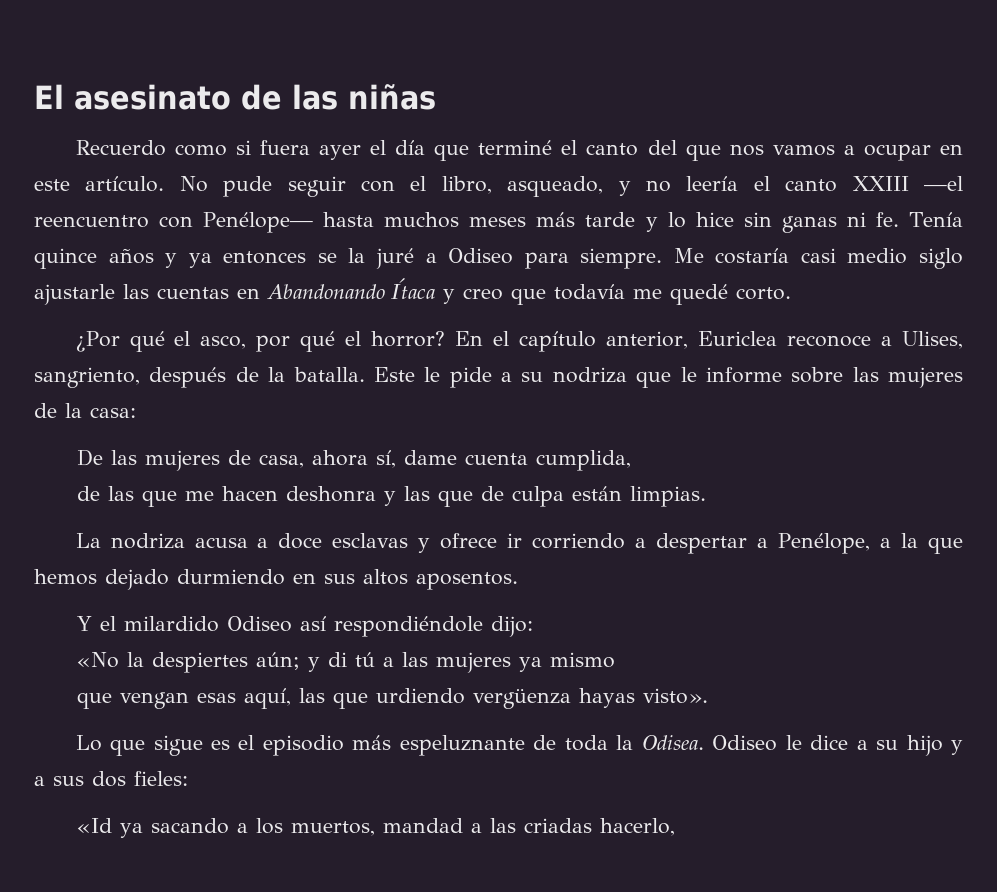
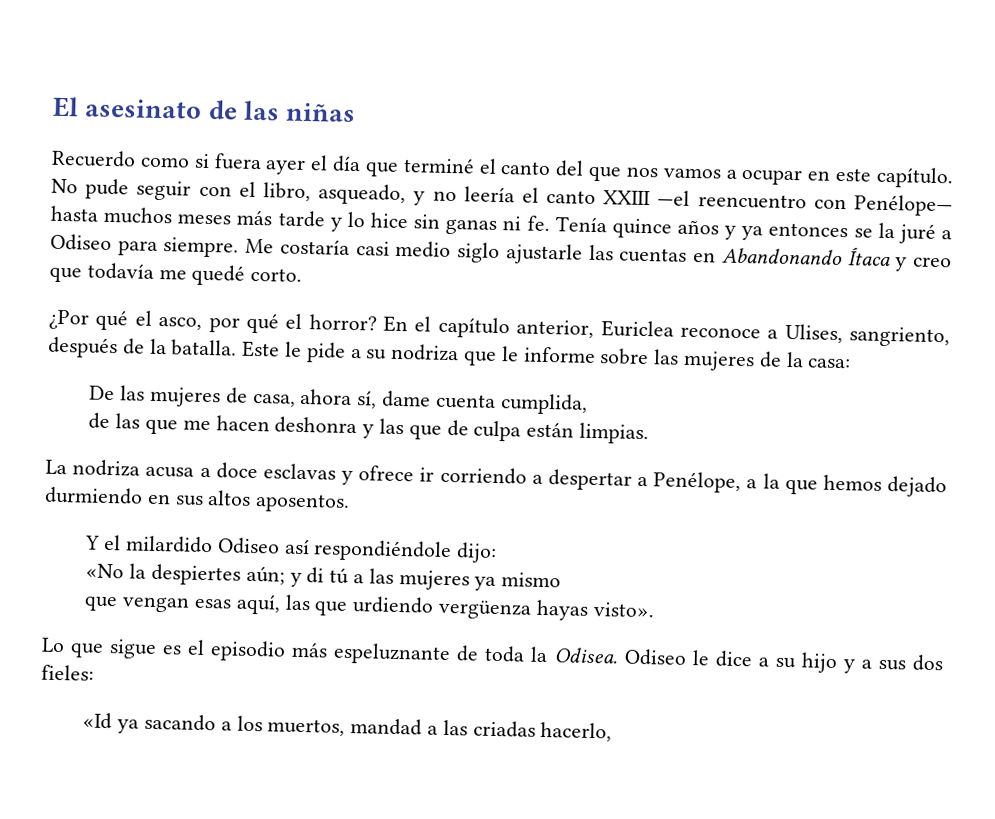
- Recuerdo como si fuera ayer el día que terminé el canto del que nos vamos a ocupar en este artículo.
+ Recuerdo como si fuera ayer el día que terminé el canto del que nos vamos a ocupar en este capítulo.

